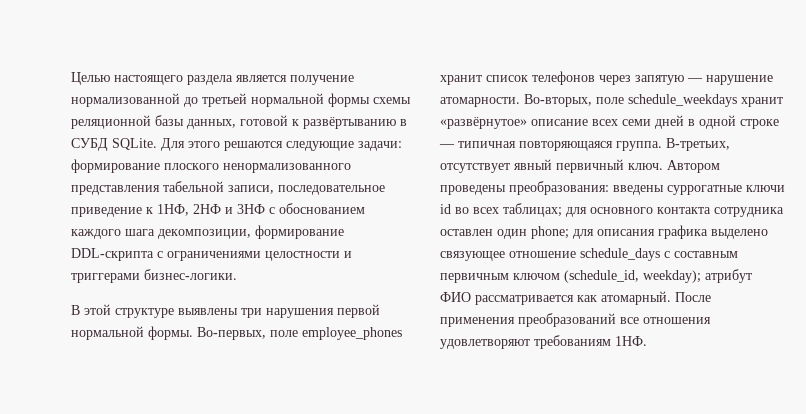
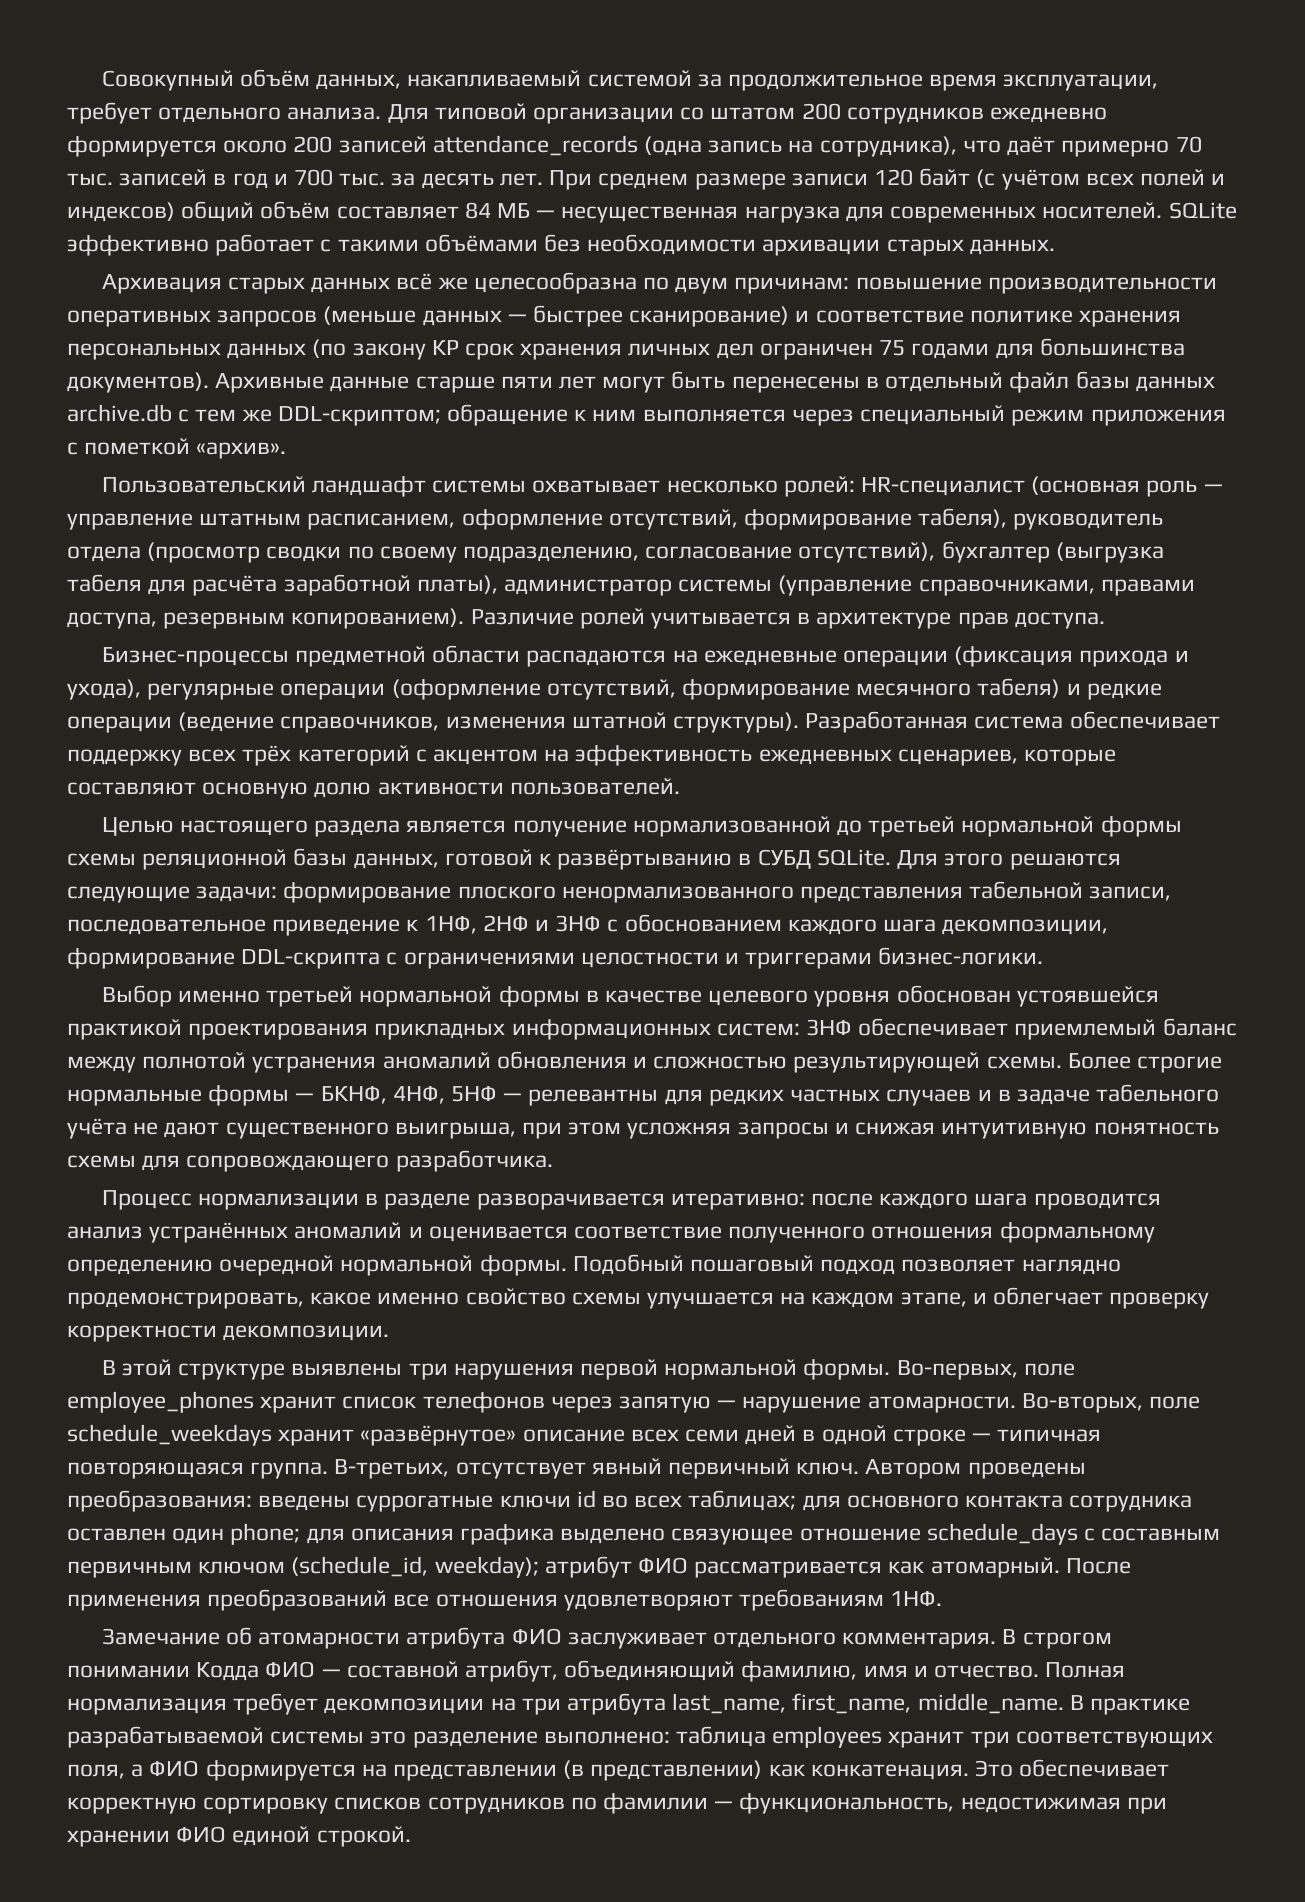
+ Совокупный объём данных, накапливаемый системой за продолжительное время эксплуатации, требует отдельного анализа. Для типовой организации со штатом 200 сотрудников ежедневно формируется около 200 записей attendance_records (одна запись на сотрудника), что даёт примерно 70 тыс. записей в год и 700 тыс. за десять лет. При среднем размере записи 120 байт (с учётом всех полей и индексов) общий объём составляет 84 МБ — несущественная нагрузка для современных носителей. SQLite эффективно работает с такими объёмами без необходимости архивации старых данных.
+ Архивация старых данных всё же целесообразна по двум причинам: повышение производительности оперативных запросов (меньше данных — быстрее сканирование) и соответствие политике хранения персональных данных (по закону КР срок хранения личных дел ограничен 75 годами для большинства документов). Архивные данные старше пяти лет могут быть перенесены в отдельный файл базы данных archive.db с тем же DDL-скриптом; обращение к ним выполняется через специальный режим приложения с пометкой «архив».
+ Пользовательский ландшафт системы охватывает несколько ролей: HR-специалист (основная роль — управление штатным расписанием, оформление отсутствий, формирование табеля), руководитель отдела (просмотр сводки по своему подразделению, согласование отсутствий), бухгалтер (выгрузка табеля для расчёта заработной платы), администратор системы (управление справочниками, правами доступа, резервным копированием). Различие ролей учитывается в архитектуре прав доступа.
+ Бизнес-процессы предметной области распадаются на ежедневные операции (фиксация прихода и ухода), регулярные операции (оформление отсутствий, формирование месячного табеля) и редкие операции (ведение справочников, изменения штатной структуры). Разработанная система обеспечивает поддержку всех трёх категорий с акцентом на эффективность ежедневных сценариев, которые составляют основную долю активности пользователей.
+ Выбор именно третьей нормальной формы в качестве целевого уровня обоснован устоявшейся практикой проектирования прикладных информационных систем: 3НФ обеспечивает приемлемый баланс между полнотой устранения аномалий обновления и сложностью результирующей схемы. Более строгие нормальные формы — БКНФ, 4НФ, 5НФ — релевантны для редких частных случаев и в задаче табельного учёта не дают существенного выигрыша, при этом усложняя запросы и снижая интуитивную понятность схемы для сопровождающего разработчика.
+ Процесс нормализации в разделе разворачивается итеративно: после каждого шага проводится анализ устранённых аномалий и оценивается соответствие полученного отношения формальному определению очередной нормальной формы. Подобный пошаговый подход позволяет наглядно продемонстрировать, какое именно свойство схемы улучшается на каждом этапе, и облегчает проверку корректности декомпозиции.
+ Замечание об атомарности атрибута ФИО заслуживает отдельного комментария. В строгом понимании Кодда ФИО — составной атрибут, объединяющий фамилию, имя и отчество. Полная нормализация требует декомпозиции на три атрибута last_name, first_name, middle_name. В практике разрабатываемой системы это разделение выполнено: таблица employees хранит три соответствующих поля, а ФИО формируется на представлении (в представлении) как конкатенация. Это обеспечивает корректную сортировку списков сотрудников по фамилии — функциональность, недостижимая при хранении ФИО единой строкой.

